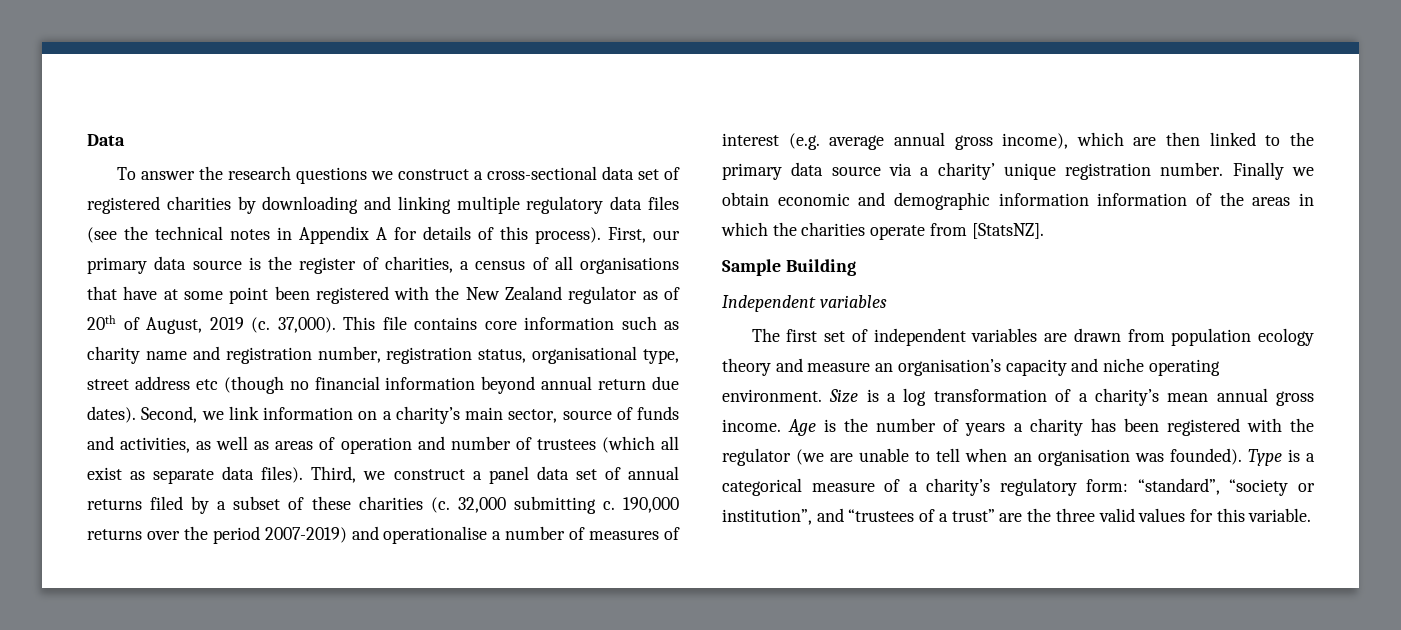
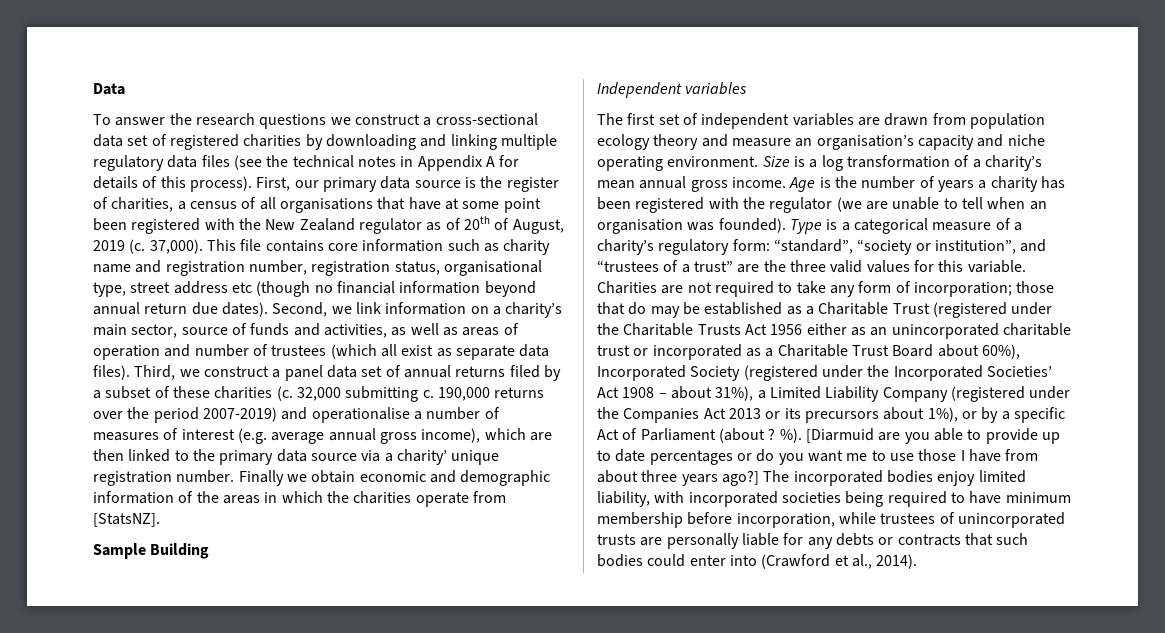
- Finally we obtain economic and demographic information information of the areas in which the charities operate from [StatsNZ].
+ Finally we obtain economic and demographic information of the areas in which the charities operate from [StatsNZ].
+ Charities are not required to take any form of incorporation; those that do may be established as a Charitable Trust (registered under the Charitable Trusts Act 1956 either as an unincorporated charitable trust or incorporated as a Charitable Trust Board about 60%), Incorporated Society (registered under the Incorporated Societies’ Act 1908 – about 31%), a Limited Liability Company (registered under the Companies Act 2013 or its precursors about 1%), or by a specific Act of Parliament (about ? %). [Diarmuid are you able to provide up to date percentages or do you want me to use those I have from about three years ago?] The incorporated bodies enjoy limited liability, with incorporated societies being required to have minimum membership before incorporation, while trustees of unincorporated trusts are personally liable for any debts or contracts that such bodies could enter into (Crawford et al., 2014).

